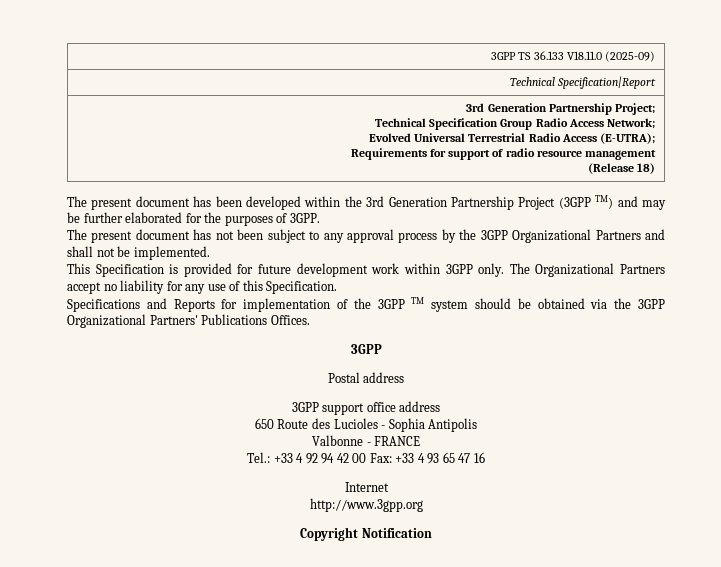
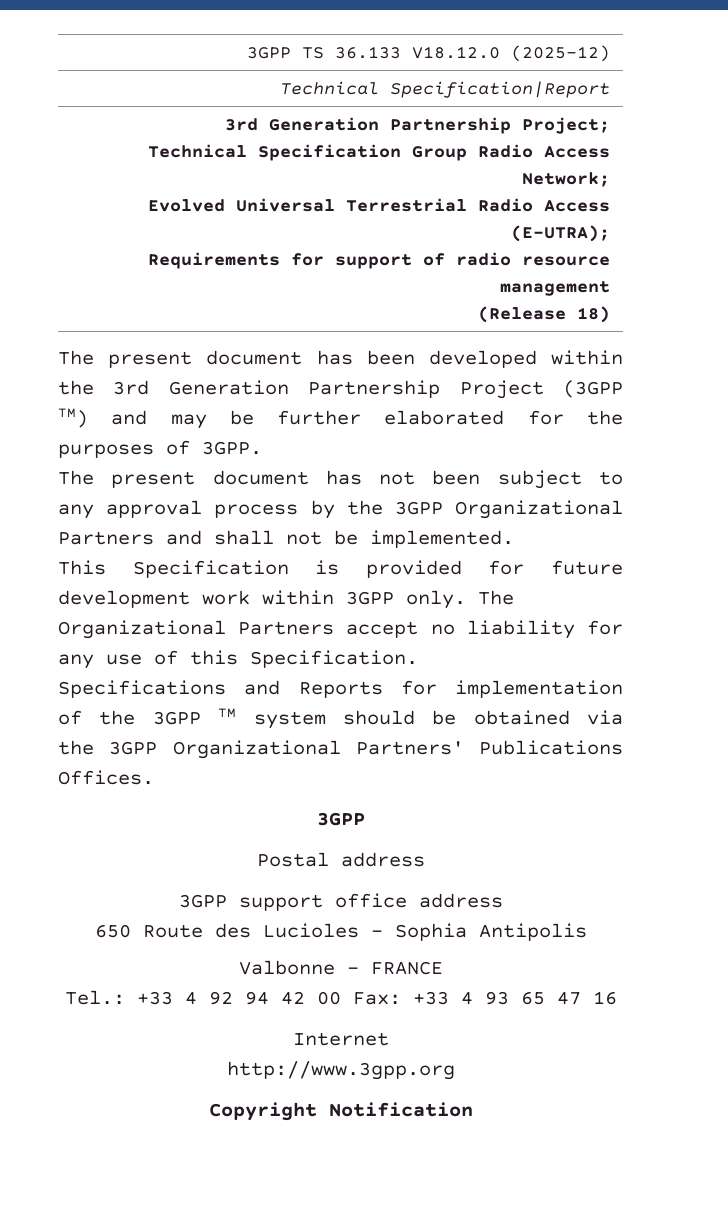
- 3GPP TS 36.133 V18.11.0 (2025-09)
+ 3GPP TS 36.133 V18.12.0 (2025-12)

